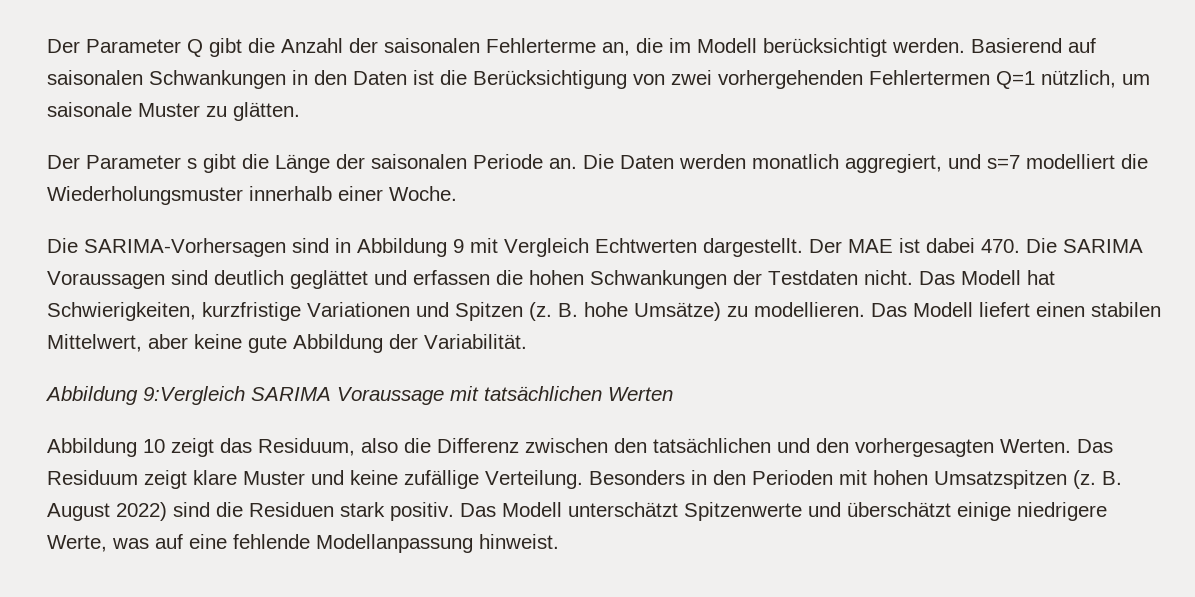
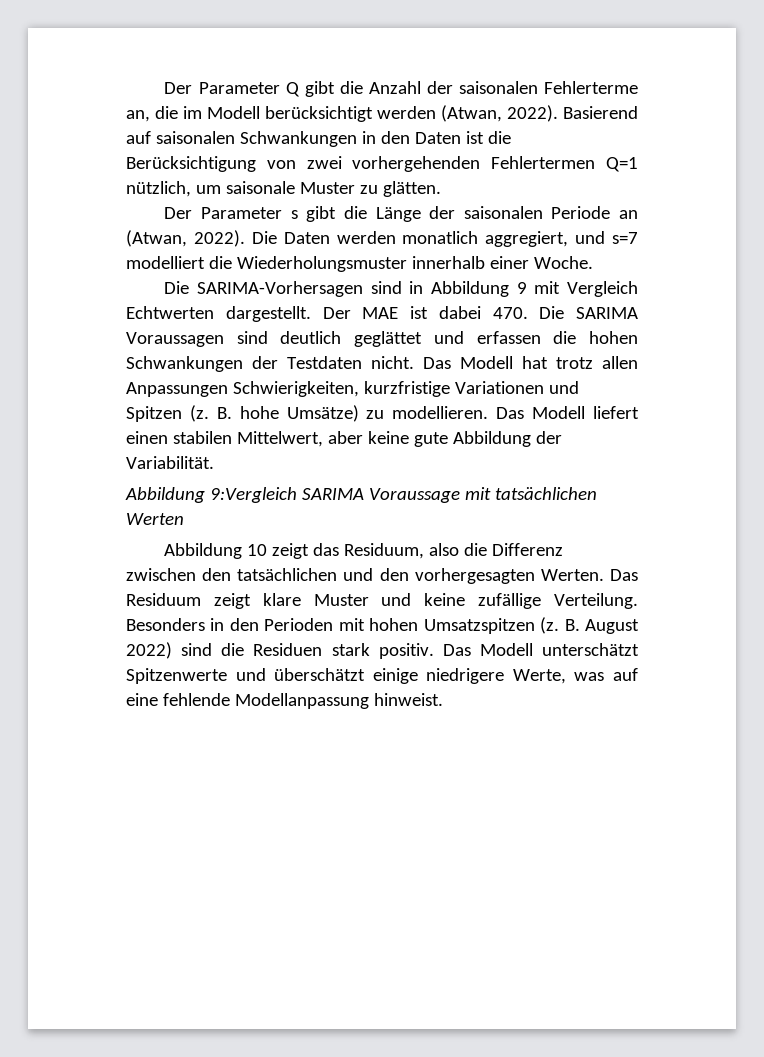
- Der Parameter Q gibt die Anzahl der saisonalen Fehlerterme an, die im Modell berücksichtigt werden.
+ Der Parameter Q gibt die Anzahl der saisonalen Fehlerterme an, die im Modell berücksichtigt werden (Atwan, 2022).
- Der Parameter s gibt die Länge der saisonalen Periode an.
+ Der Parameter s gibt die Länge der saisonalen Periode an (Atwan, 2022).
- Das Modell hat Schwierigkeiten, kurzfristige Variationen und Spitzen (z.
+ Das Modell hat trotz allen Anpassungen Schwierigkeiten, kurzfristige Variationen und Spitzen (z.

